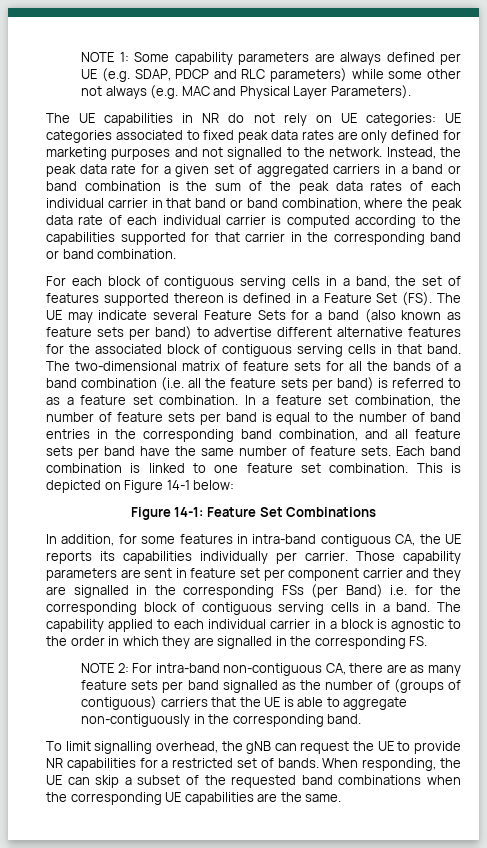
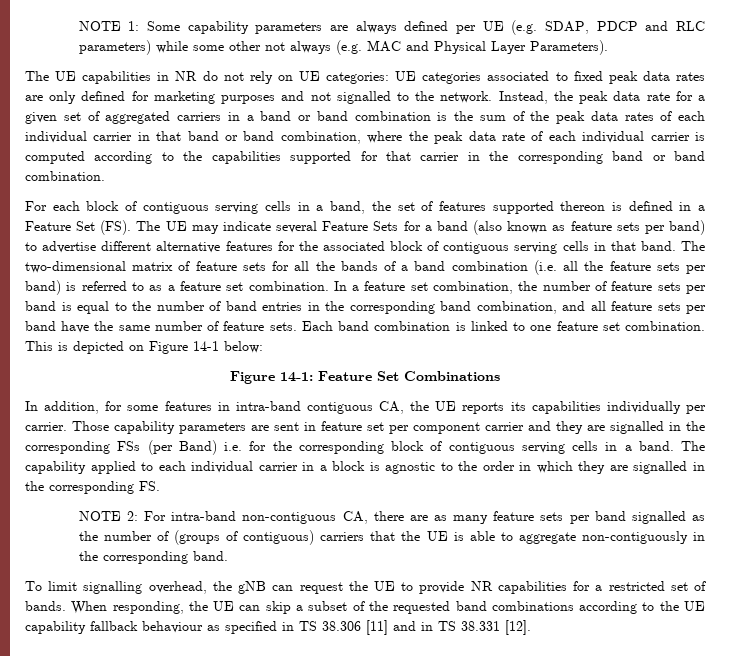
- When responding, the UE can skip a subset of the requested band combinations when the corresponding UE capabilities are the same.
+ When responding, the UE can skip a subset of the requested band combinations according to the UE capability fallback behaviour as specified in TS 38.306 [11] and in TS 38.331 [12].

